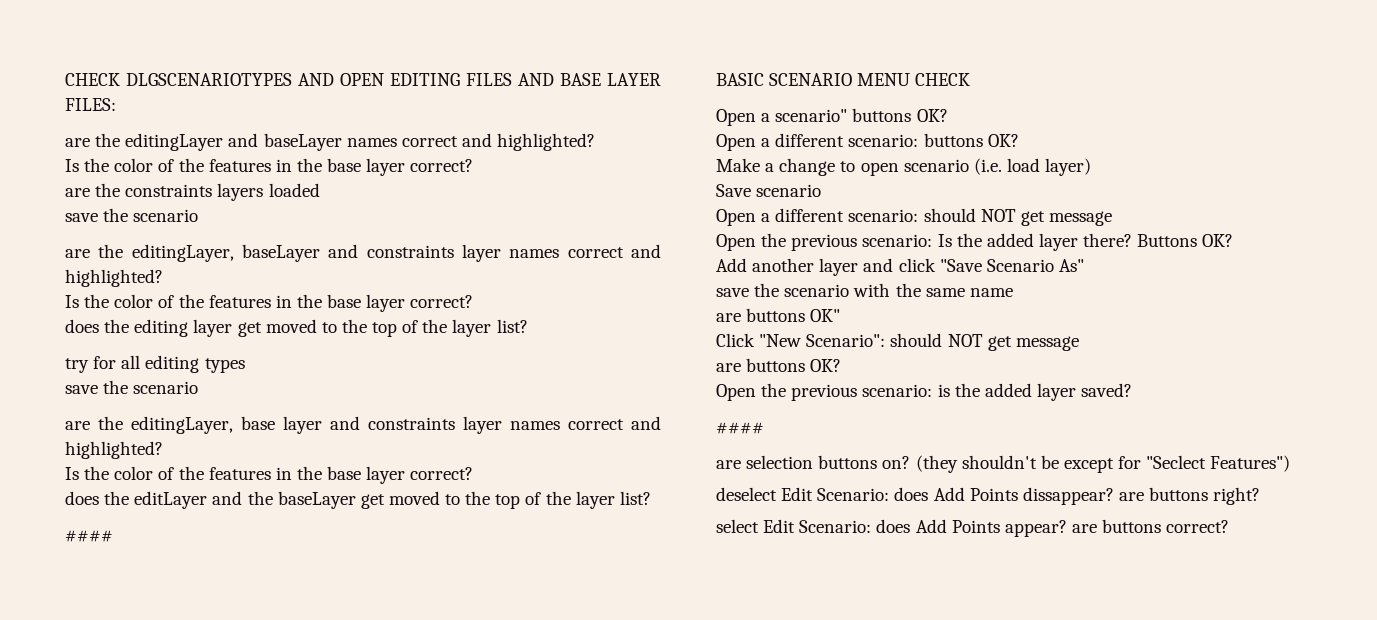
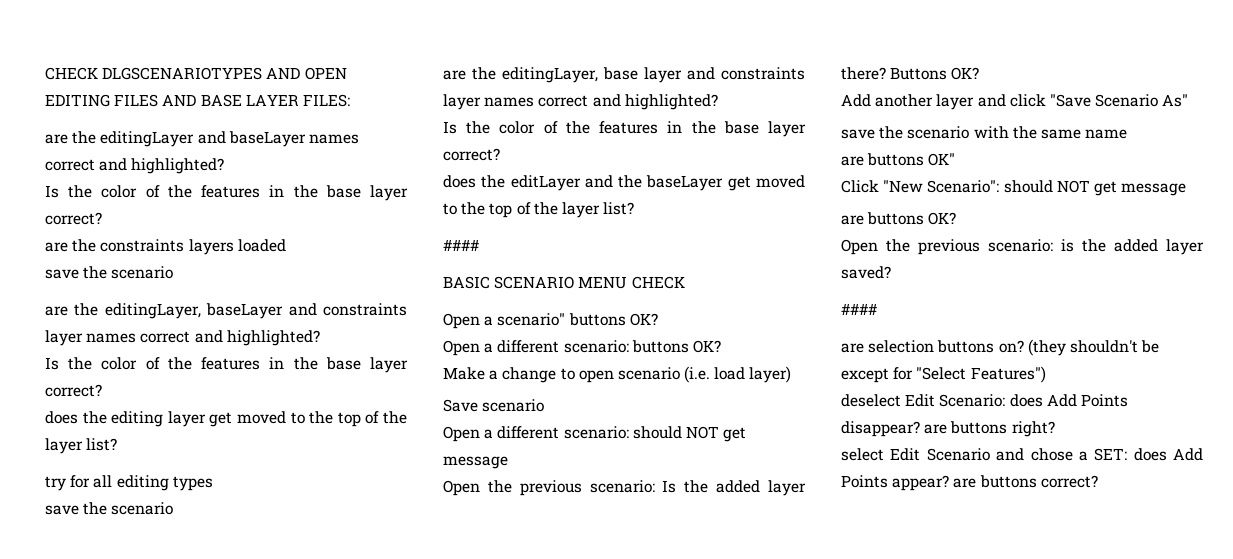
- (they shouldn't be except for "Seclect Features")
+ (they shouldn't be except for "Select Features")
- deselect Edit Scenario: does Add Points dissappear? are buttons right?
+ deselect Edit Scenario: does Add Points disappear? are buttons right?
- select Edit Scenario: does Add Points appear? are buttons correct?
+ select Edit Scenario and chose a SET: does Add Points appear? are buttons correct?

